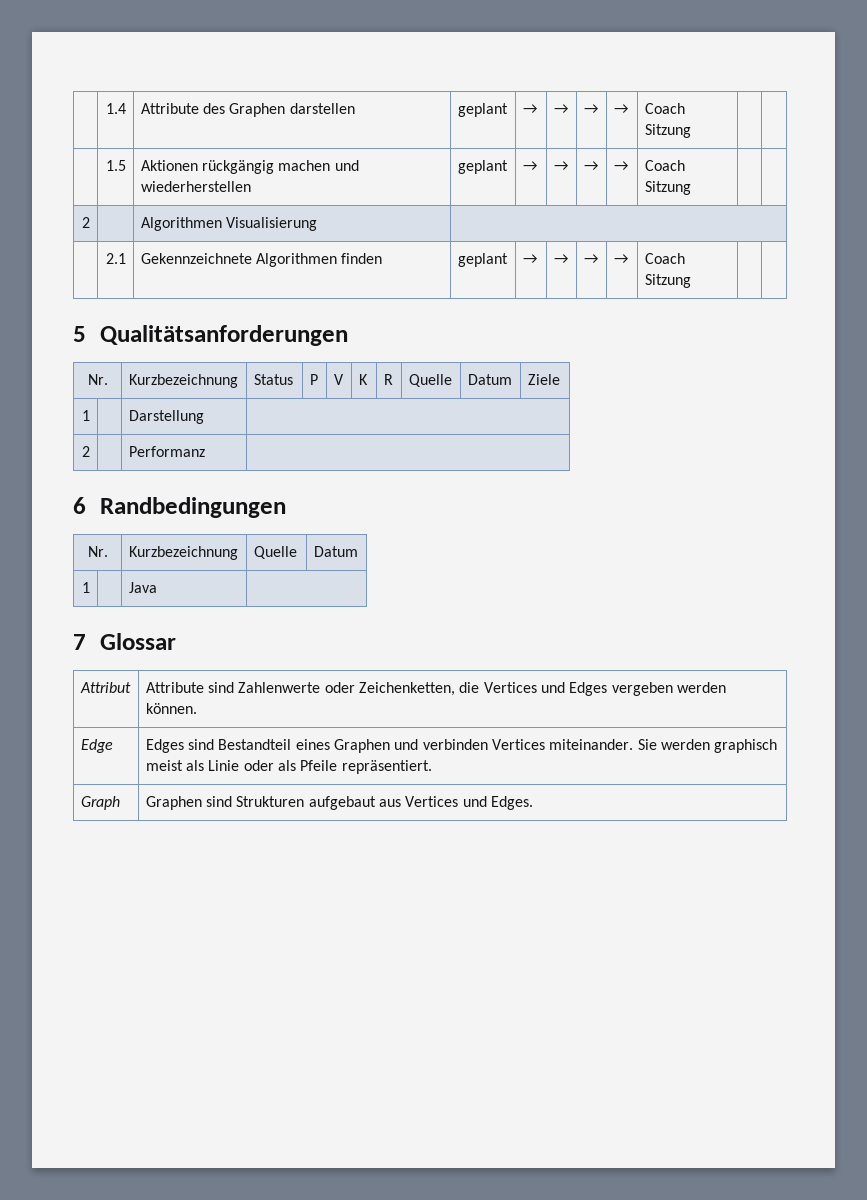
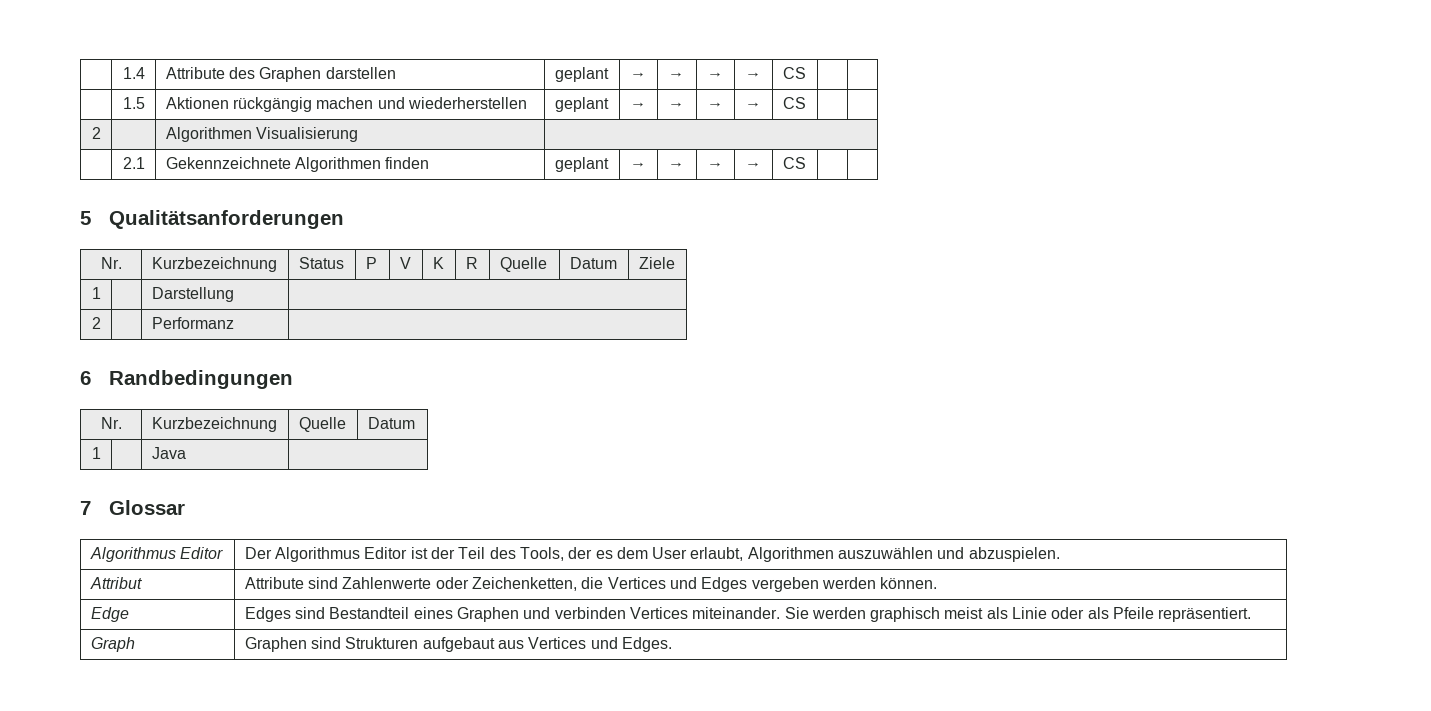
- | 1.4 | Attribute des Graphen darstellen | geplant | → | → | → | → | Coach Sitzung | |
+ | 1.4 | Attribute des Graphen darstellen | geplant | → | → | → | → | CS | |
- | 1.5 | Aktionen rückgängig machen und wiederherstellen | geplant | → | → | → | → | Coach Sitzung | |
+ | 1.5 | Aktionen rückgängig machen und wiederherstellen | geplant | → | → | → | → | CS | |
- | 2.1 | Gekennzeichnete Algorithmen finden | geplant | → | → | → | → | Coach Sitzung | |
+ | 2.1 | Gekennzeichnete Algorithmen finden | geplant | → | → | → | → | CS | |
+ Algorithmus Editor | Der Algorithmus Editor ist der Teil des Tools, der es dem User erlaubt, Algorithmen auszuwählen und abzuspielen.

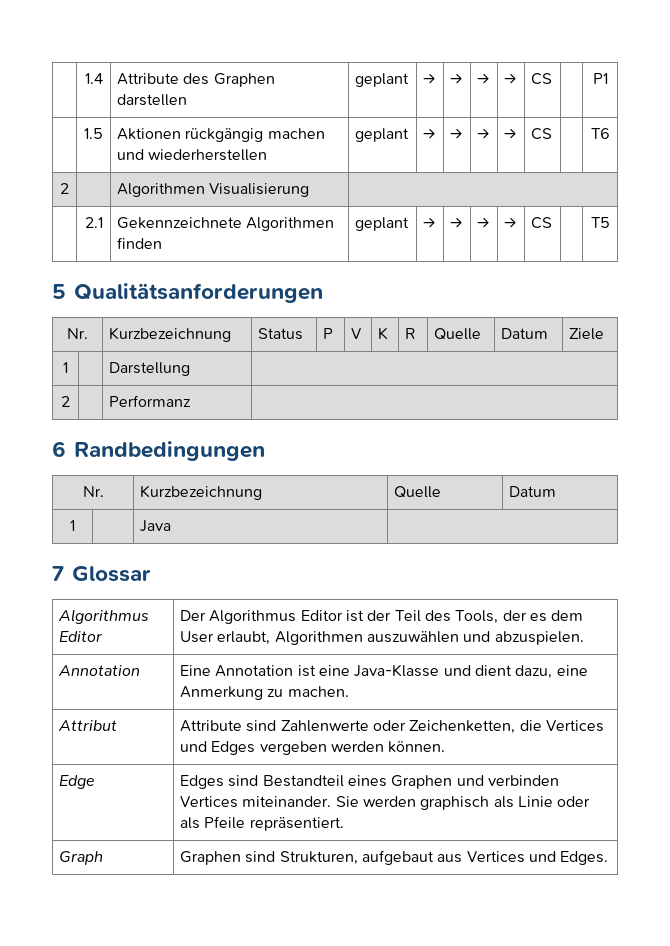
- | 1.4 | Attribute des Graphen darstellen | geplant | → | → | → | → | CS | |
+ | 1.4 | Attribute des Graphen darstellen | geplant | → | → | → | → | CS | | P1
- | 1.5 | Aktionen rückgängig machen und wiederherstellen | geplant | → | → | → | → | CS | |
+ | 1.5 | Aktionen rückgängig machen und wiederherstellen | geplant | → | → | → | → | CS | | T6
- | 2.1 | Gekennzeichnete Algorithmen finden | geplant | → | → | → | → | CS | |
+ | 2.1 | Gekennzeichnete Algorithmen finden | geplant | → | → | → | → | CS | | T5
+ Annotation | Eine Annotation ist eine Java-Klasse und dient dazu, eine Anmerkung zu machen.
- Edge | Edges sind Bestandteil eines Graphen und verbinden Vertices miteinander. Sie werden graphisch meist als Linie oder als Pfeile repräsentiert.
+ Edge | Edges sind Bestandteil eines Graphen und verbinden Vertices miteinander. Sie werden graphisch als Linie oder als Pfeile repräsentiert.
- Graph | Graphen sind Strukturen aufgebaut aus Vertices und Edges.
+ Graph | Graphen sind Strukturen, aufgebaut aus Vertices und Edges.

